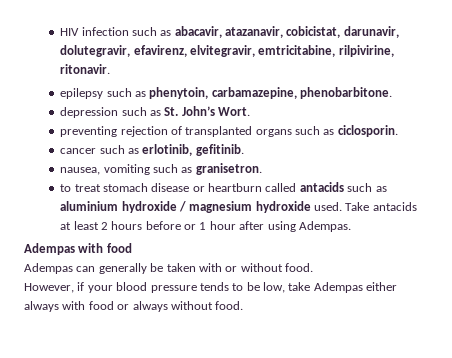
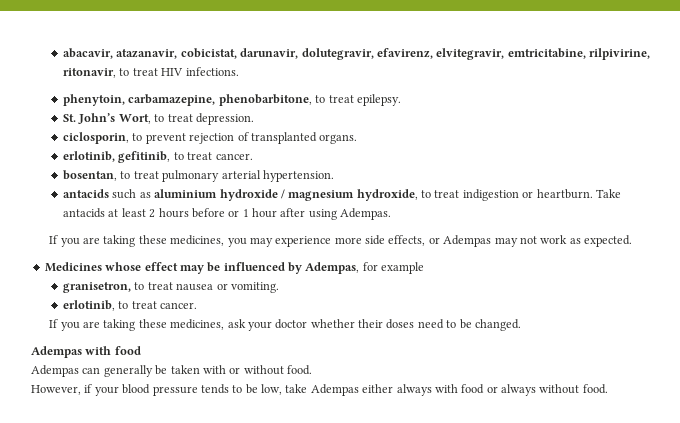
- HIV infection such as abacavir, atazanavir, cobicistat, darunavir, dolutegravir, efavirenz, elvitegravir, emtricitabine, rilpivirine, ritonavir.
- epilepsy such as phenytoin, carbamazepine, phenobarbitone.
- depression such as St. John’s Wort.
- preventing rejection of transplanted organs such as ciclosporin.
- cancer such as erlotinib, gefitinib.
- nausea, vomiting such as granisetron.
- to treat stomach disease or heartburn called antacids such as aluminium hydroxide / magnesium hydroxide used.
+ abacavir, atazanavir, cobicistat, darunavir, dolutegravir, efavirenz, elvitegravir, emtricitabine, rilpivirine, ritonavir, to treat HIV infections.
+ phenytoin, carbamazepine, phenobarbitone, to treat epilepsy.
+ St. John’s Wort, to treat depression.
+ ciclosporin, to prevent rejection of transplanted organs.
+ erlotinib, gefitinib, to treat cancer.
+ bosentan, to treat pulmonary arterial hypertension.
+ antacids such as aluminium hydroxide / magnesium hydroxide, to treat indigestion or heartburn.
+ If you are taking these medicines, you may experience more side effects, or Adempas may not work as expected.
+ Medicines whose effect may be influenced by Adempas, for example
+ granisetron, to treat nausea or vomiting.
+ erlotinib, to treat cancer.
+ If you are taking these medicines, ask your doctor whether their doses need to be changed.

